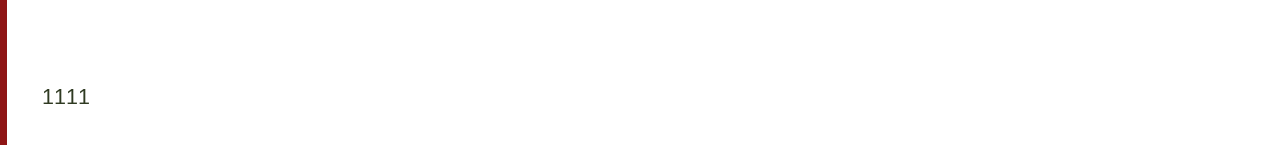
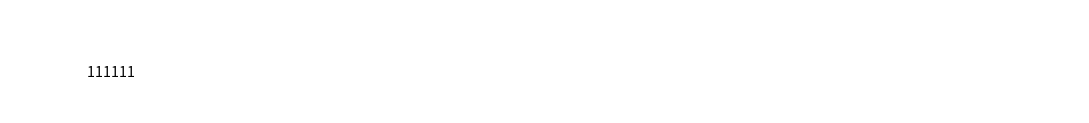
- 1111
+ 111111

